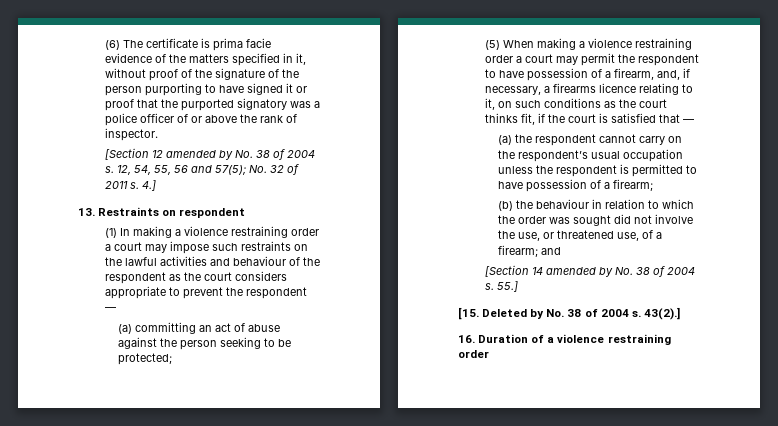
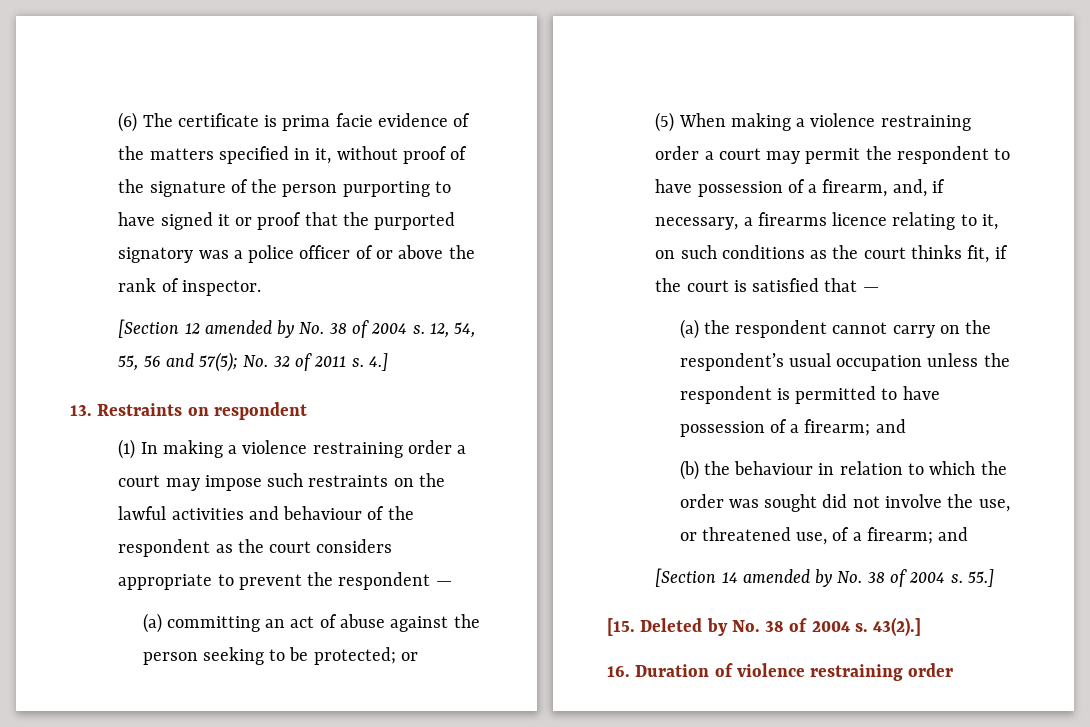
- (a) committing an act of abuse against the person seeking to be protected;
+ (a) committing an act of abuse against the person seeking to be protected; or
- (a) the respondent cannot carry on the respondent’s usual occupation unless the respondent is permitted to have possession of a firearm;
+ (a) the respondent cannot carry on the respondent’s usual occupation unless the respondent is permitted to have possession of a firearm; and
- 16. Duration of a violence restraining order
+ 16. Duration of violence restraining order

